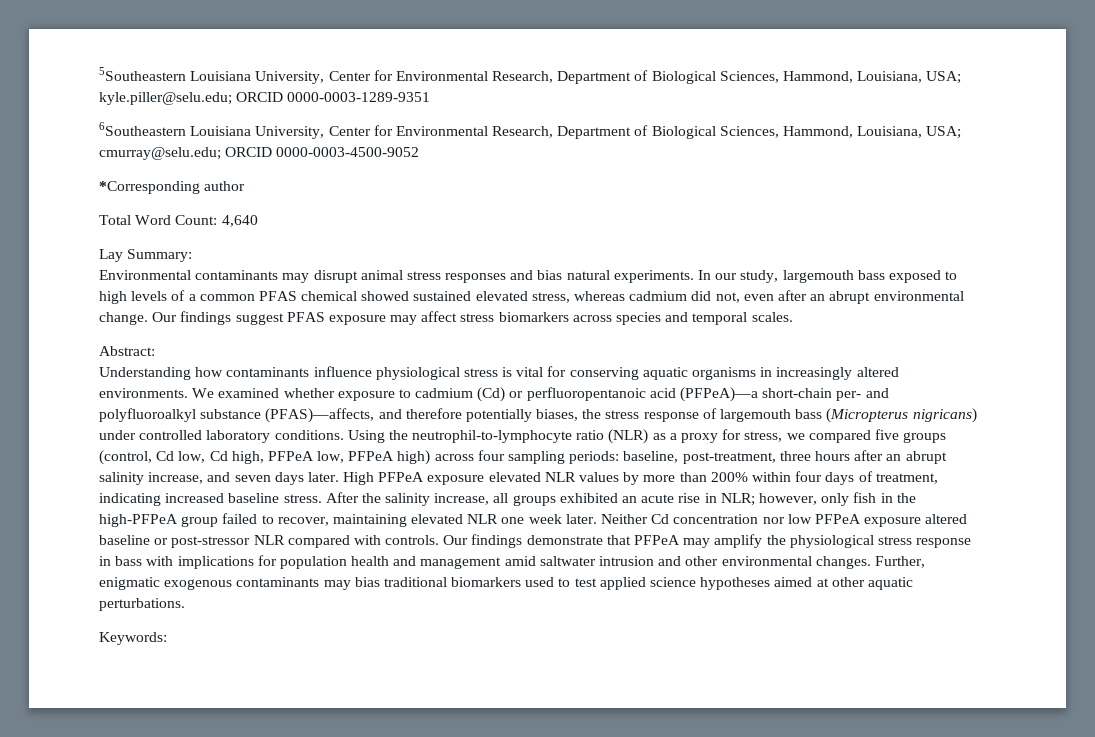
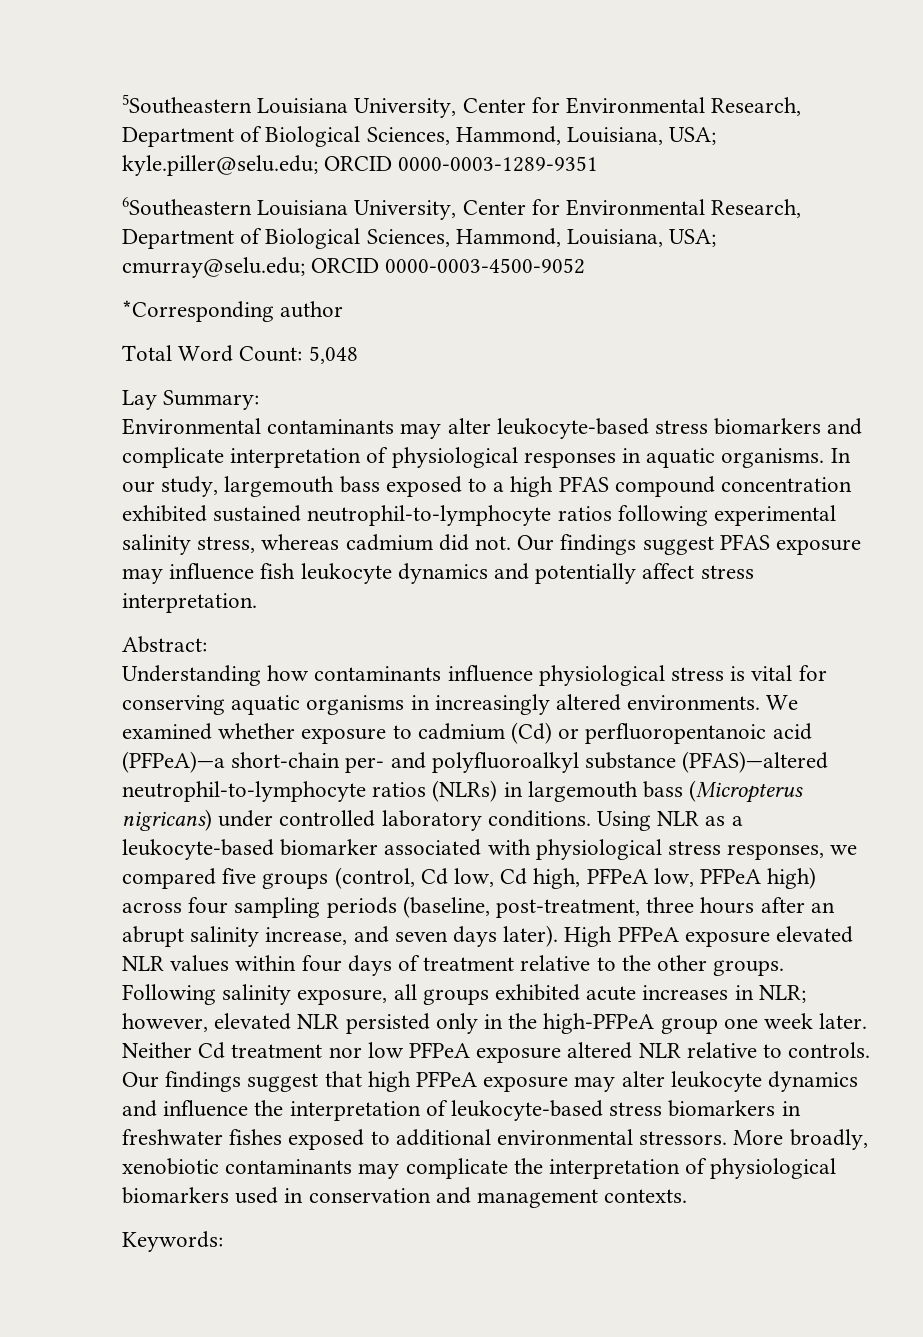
- Total Word Count: 4,640
+ Total Word Count: 5,048
- Environmental contaminants may disrupt animal stress responses and bias natural experiments.
+ Environmental contaminants may alter leukocyte-based stress biomarkers and complicate interpretation of physiological responses in aquatic organisms.
- In our study, largemouth bass exposed to high levels of a common PFAS chemical showed sustained elevated stress, whereas cadmium did not, even after an abrupt environmental change.
+ In our study, largemouth bass exposed to a high PFAS compound concentration exhibited sustained neutrophil-to-lymphocyte ratios following experimental salinity stress, whereas cadmium did not.
- Our findings suggest PFAS exposure may affect stress biomarkers across species and temporal scales.
+ Our findings suggest PFAS exposure may influence fish leukocyte dynamics and potentially affect stress interpretation.
- We examined whether exposure to cadmium (Cd) or perfluoropentanoic acid (PFPeA)—a short-chain per- and polyfluoroalkyl substance (PFAS)—affects, and therefore potentially biases, the stress response of largemouth bass (Micropterus nigricans) under controlled laboratory conditions.
+ We examined whether exposure to cadmium (Cd) or perfluoropentanoic acid (PFPeA)—a short-chain per- and polyfluoroalkyl substance (PFAS)—altered neutrophil-to-lymphocyte ratios (NLRs) in largemouth bass (Micropterus nigricans) under controlled laboratory conditions.
- Using the neutrophil-to-lymphocyte ratio (NLR) as a proxy for stress, we compared five groups (control, Cd low, Cd high, PFPeA low, PFPeA high) across four sampling periods: baseline, post-treatment, three hours after an abrupt salinity increase, and seven days later.
+ Using NLR as a leukocyte-based biomarker associated with physiological stress responses, we compared five groups (control, Cd low, Cd high, PFPeA low, PFPeA high) across four sampling periods (baseline, post-treatment, three hours after an abrupt salinity increase, and seven days later).
- High PFPeA exposure elevated NLR values by more than 200% within four days of treatment, indicating increased baseline stress. After the salinity increase, all groups exhibited an acute rise in NLR; however, only fish in the high-PFPeA group failed to recover, maintaining elevated NLR one week later.
+ High PFPeA exposure elevated NLR values within four days of treatment relative to the other groups. Following salinity exposure, all groups exhibited acute increases in NLR; however, elevated NLR persisted only in the high-PFPeA group one week later.
- Neither Cd concentration nor low PFPeA exposure altered baseline or post-stressor NLR compared with controls. Our findings demonstrate that PFPeA may amplify the physiological stress response in bass with implications for population health and management amid saltwater intrusion and other environmental changes. Further, enigmatic exogenous contaminants may bias traditional biomarkers used to test applied science hypotheses aimed at other aquatic perturbations.
+ Neither Cd treatment nor low PFPeA exposure altered NLR relative to controls. Our findings suggest that high PFPeA exposure may alter leukocyte dynamics and influence the interpretation of leukocyte-based stress biomarkers in freshwater fishes exposed to additional environmental stressors. More broadly, xenobiotic contaminants may complicate the interpretation of physiological biomarkers used in conservation and management contexts.

